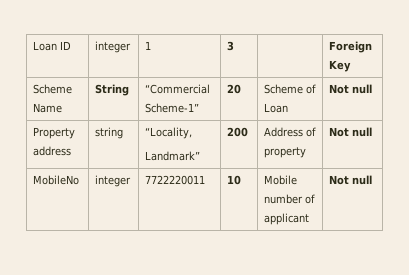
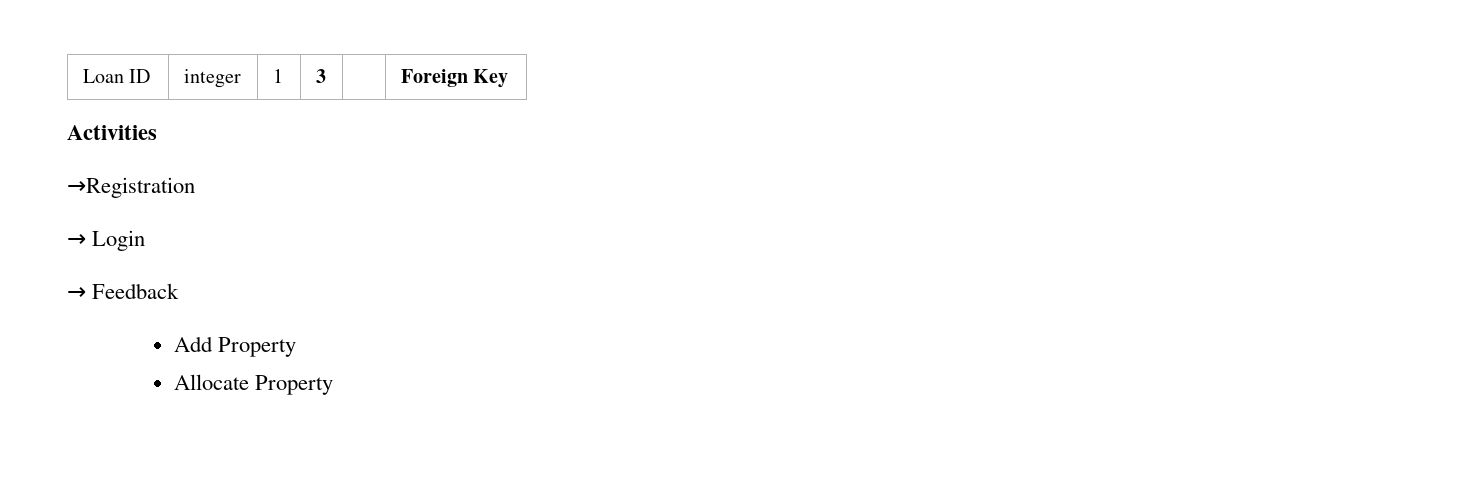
- Scheme Name | String | “Commercial Scheme-1” | 20 | Scheme of Loan | Not null
- Property address | string | “Locality,
- Landmark” | 200 | Address of property | Not null
- MobileNo | integer | 7722220011 | 10 | Mobile number of applicant | Not null
+ Activities
+ →Registration
+ → Login
+ → Feedback
+ Add Property
+ Allocate Property

